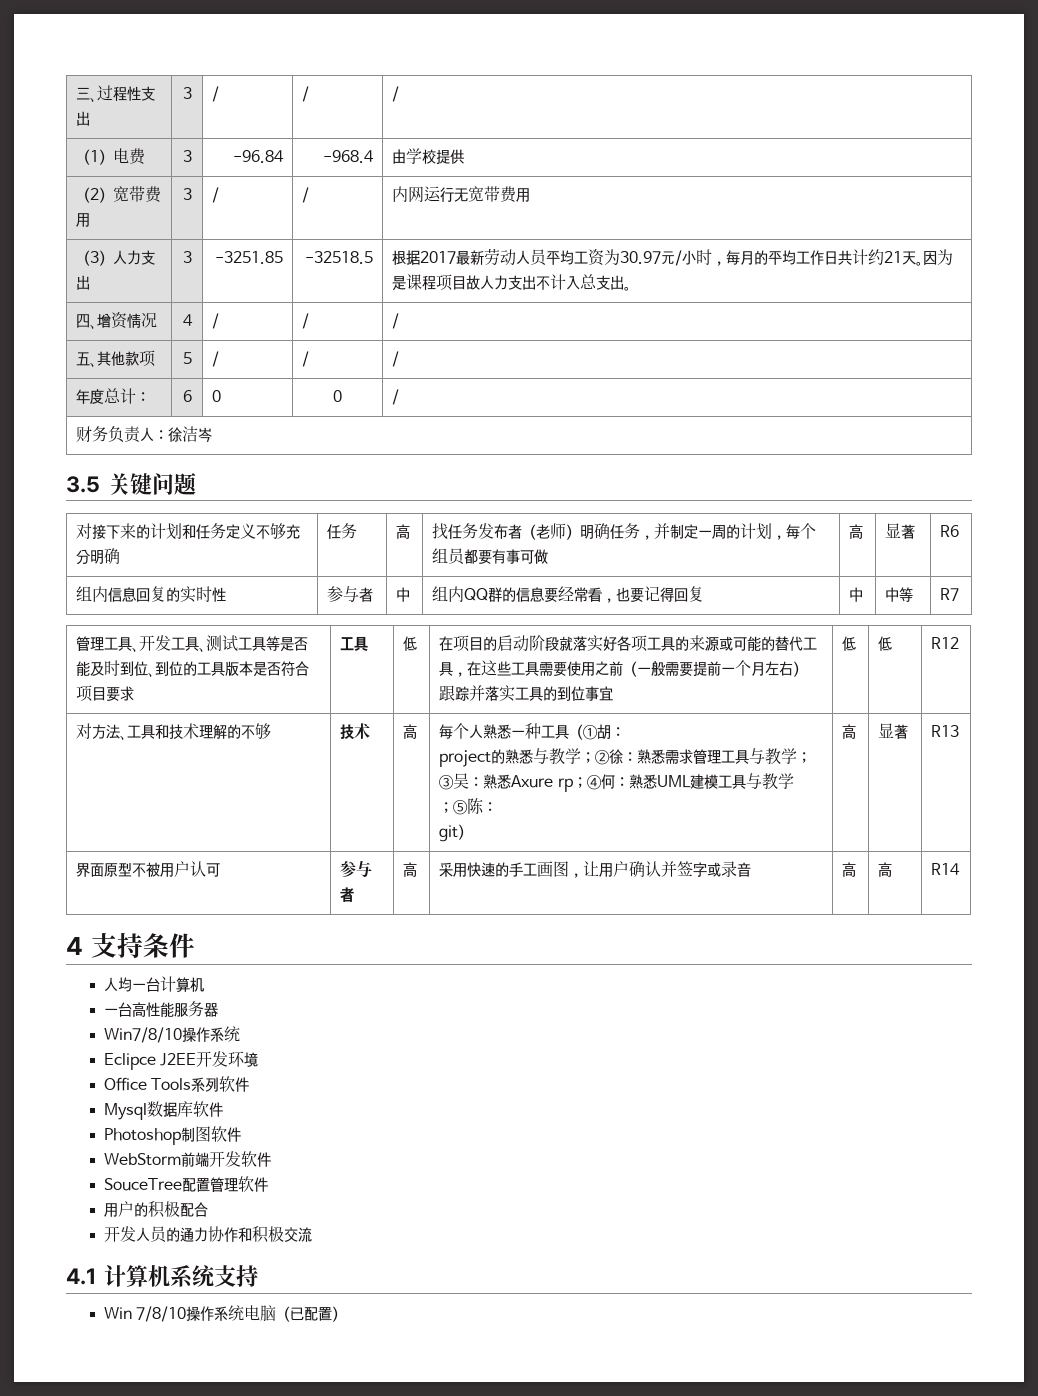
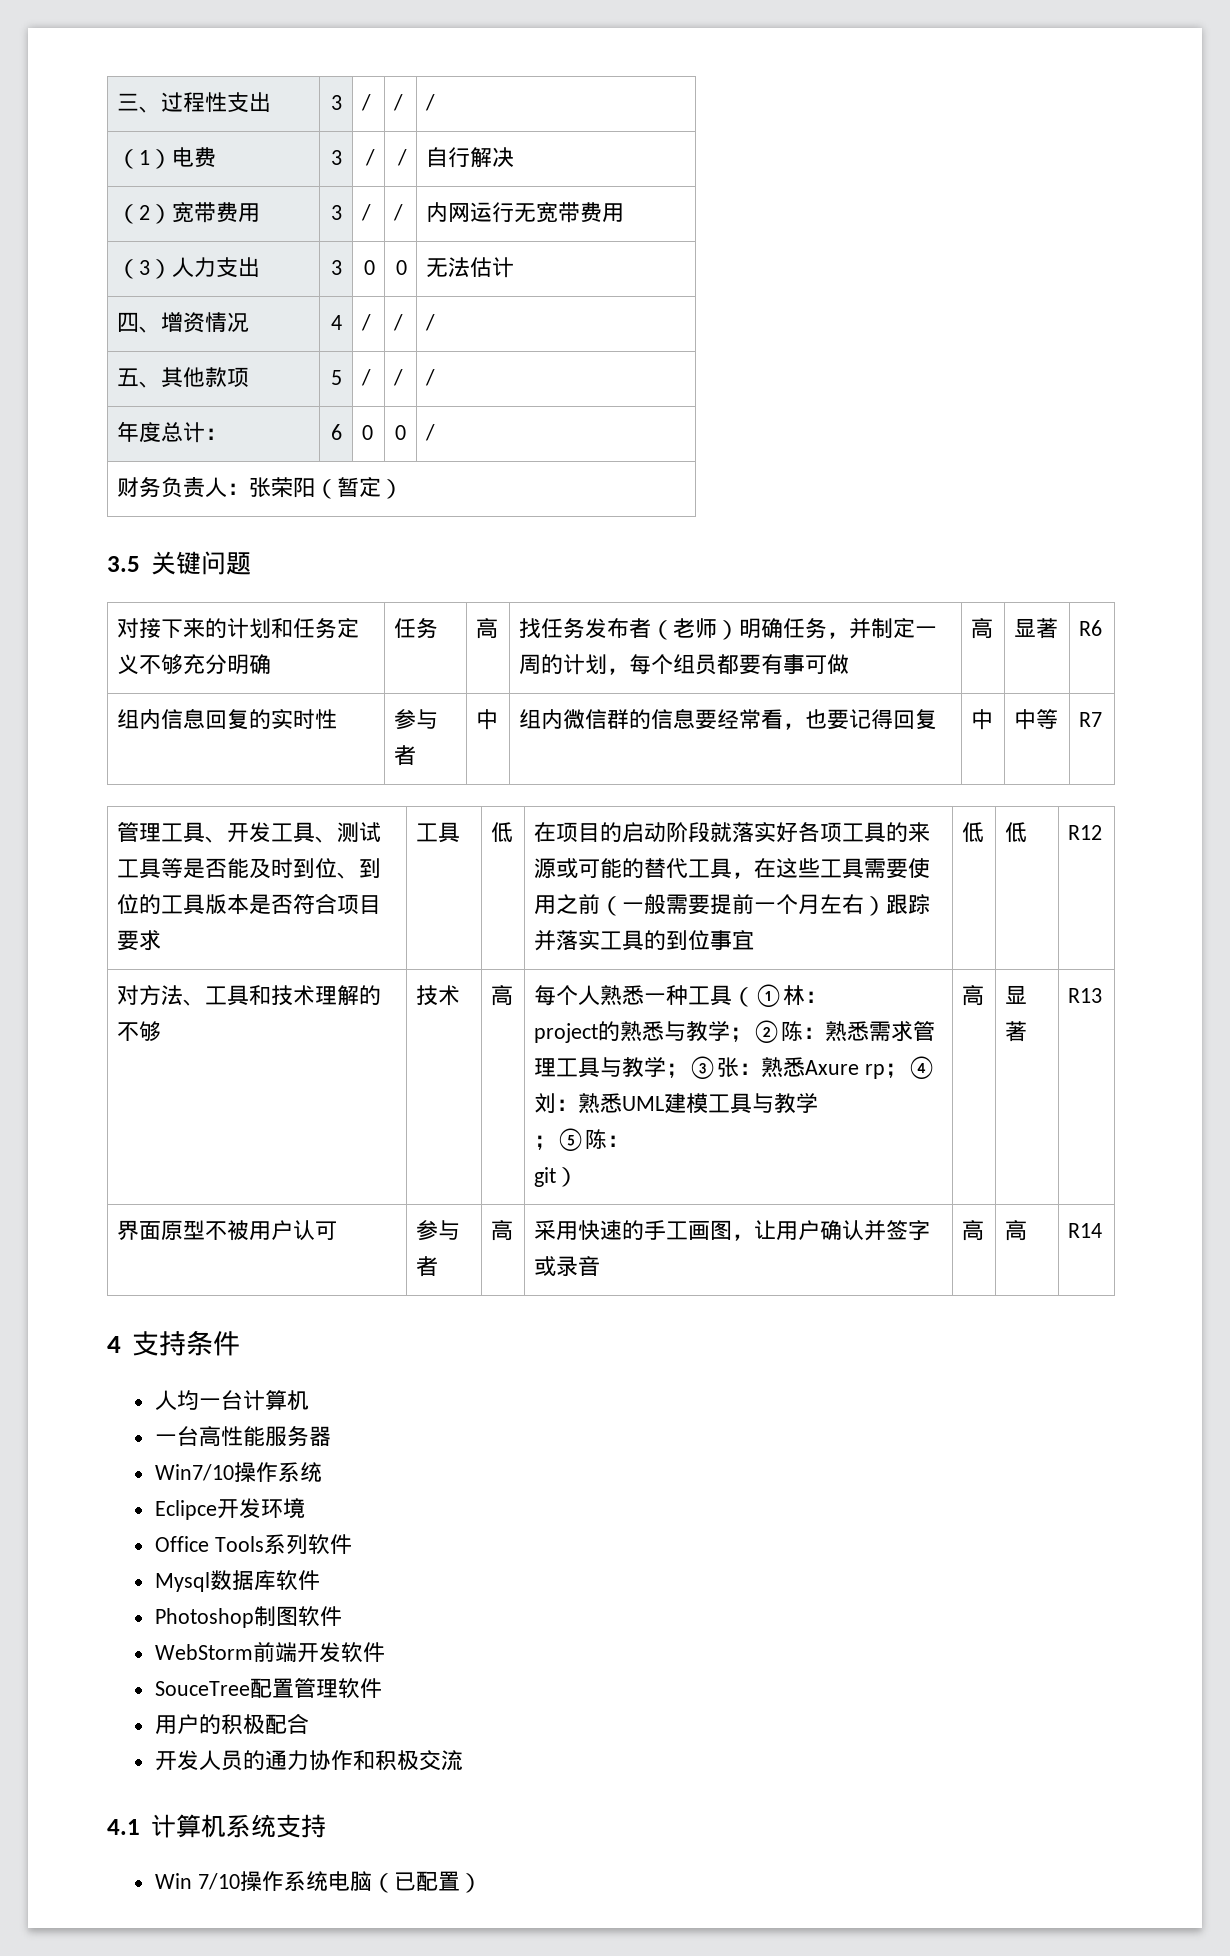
- （1）电费 | 3 | -96.84 | -968.4 | 由学校提供
+ （1）电费 | 3 | / | / | 自行解决
- （3）人力支出 | 3 | -3251.85 | -32518.5 | 根据2017最新劳动人员平均工资为30.97元/小时，每月的平均工作日共计约21天。因为是课程项目故人力支出不计入总支出。
+ （3）人力支出 | 3 | 0 | 0 | 无法估计
- 财务负责人：徐洁岑
+ 财务负责人：张荣阳（暂定）
- 组内信息回复的实时性 | 参与者 | 中 | 组内QQ群的信息要经常看，也要记得回复 | 中 | 中等 | R7
+ 组内信息回复的实时性 | 参与者 | 中 | 组内微信群的信息要经常看，也要记得回复 | 中 | 中等 | R7
- 每个人熟悉一种工具（①胡：
+ 每个人熟悉一种工具（①林：
- project的熟悉与教学；②徐：熟悉需求管理工具与教学；③吴：熟悉Axure rp；④何：熟悉UML建模工具与教学
+ project的熟悉与教学；②陈：熟悉需求管理工具与教学；③张：熟悉Axure rp；④刘：熟悉UML建模工具与教学
- Win7/8/10操作系统
+ Win7/10操作系统
- Eclipce J2EE开发环境
+ Eclipce开发环境
- Win 7/8/10操作系统电脑（已配置）
+ Win 7/10操作系统电脑（已配置）

